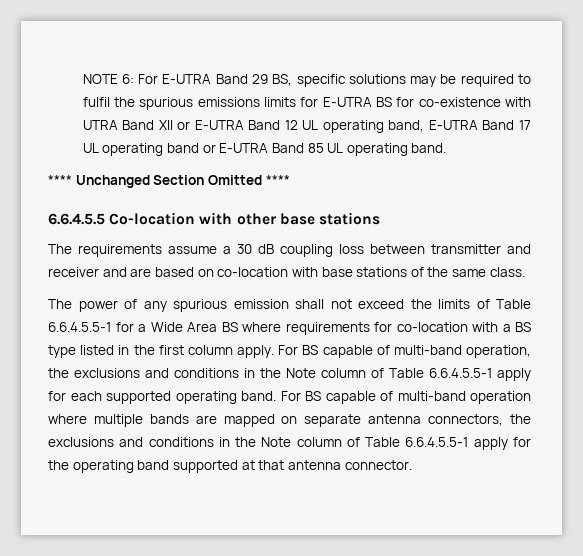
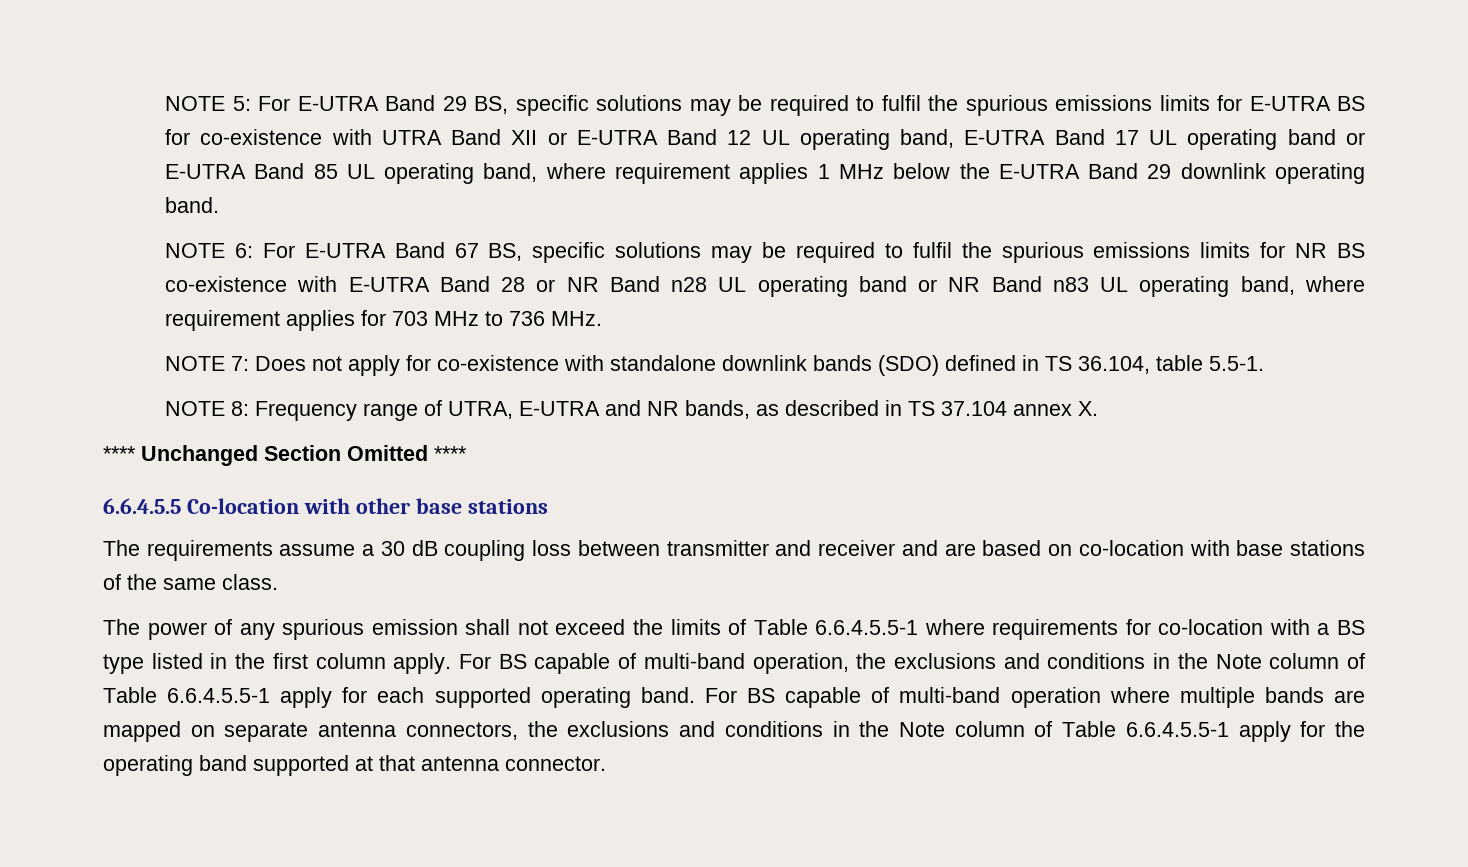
- NOTE 6: For E-UTRA Band 29 BS, specific solutions may be required to fulfil the spurious emissions limits for E-UTRA BS for co-existence with UTRA Band XII or E-UTRA Band 12 UL operating band, E-UTRA Band 17 UL operating band or E-UTRA Band 85 UL operating band.
+ NOTE 5: For E-UTRA Band 29 BS, specific solutions may be required to fulfil the spurious emissions limits for E-UTRA BS for co-existence with UTRA Band XII or E-UTRA Band 12 UL operating band, E-UTRA Band 17 UL operating band or E-UTRA Band 85 UL operating band, where requirement applies 1 MHz below the E-UTRA Band 29 downlink operating band.
+ NOTE 6: For E-UTRA Band 67 BS, specific solutions may be required to fulfil the spurious emissions limits for NR BS co-existence with E-UTRA Band 28 or NR Band n28 UL operating band or NR Band n83 UL operating band, where requirement applies for 703 MHz to 736 MHz.
+ NOTE 7: Does not apply for co-existence with standalone downlink bands (SDO) defined in TS 36.104, table 5.5-1.
+ NOTE 8: Frequency range of UTRA, E-UTRA and NR bands, as described in TS 37.104 annex X.
- The power of any spurious emission shall not exceed the limits of Table 6.6.4.5.5-1 for a Wide Area BS where requirements for co-location with a BS type listed in the first column apply.
+ The power of any spurious emission shall not exceed the limits of Table 6.6.4.5.5-1 where requirements for co-location with a BS type listed in the first column apply.

